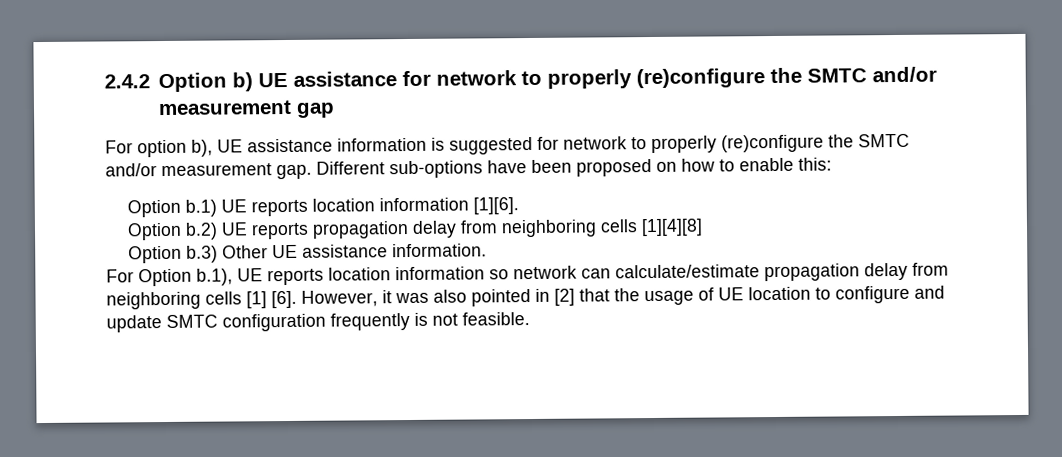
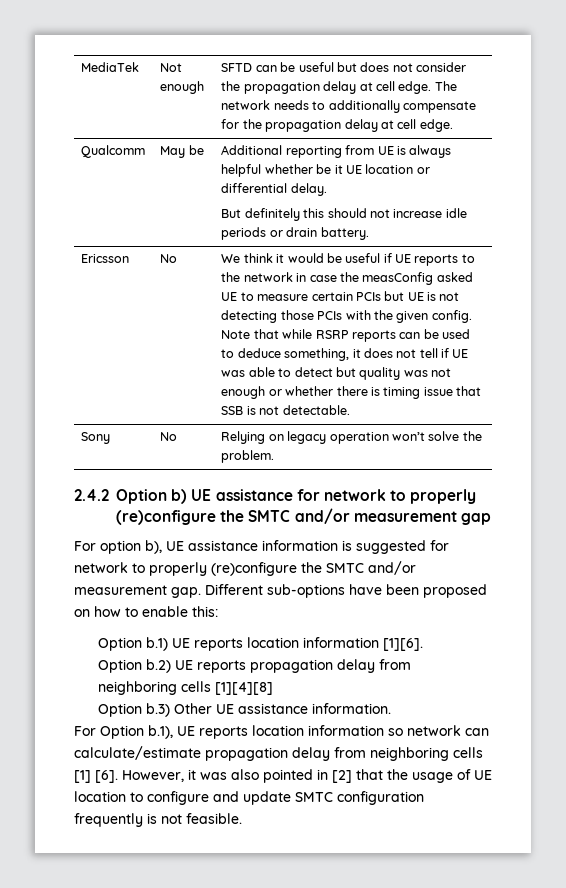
+ MediaTek | Not enough | SFTD can be useful but does not consider the propagation delay at cell edge. The network needs to additionally compensate for the propagation delay at cell edge.
+ Qualcomm | May be | Additional reporting from UE is always helpful whether be it UE location or differential delay.
+ But definitely this should not increase idle periods or drain battery.
+ Ericsson | No | We think it would be useful if UE reports to the network in case the measConfig asked UE to measure certain PCIs but UE is not detecting those PCIs with the given config. Note that while RSRP reports can be used to deduce something, it does not tell if UE was able to detect but quality was not enough or whether there is timing issue that SSB is not detectable.
+ Sony | No | Relying on legacy operation won’t solve the problem.

